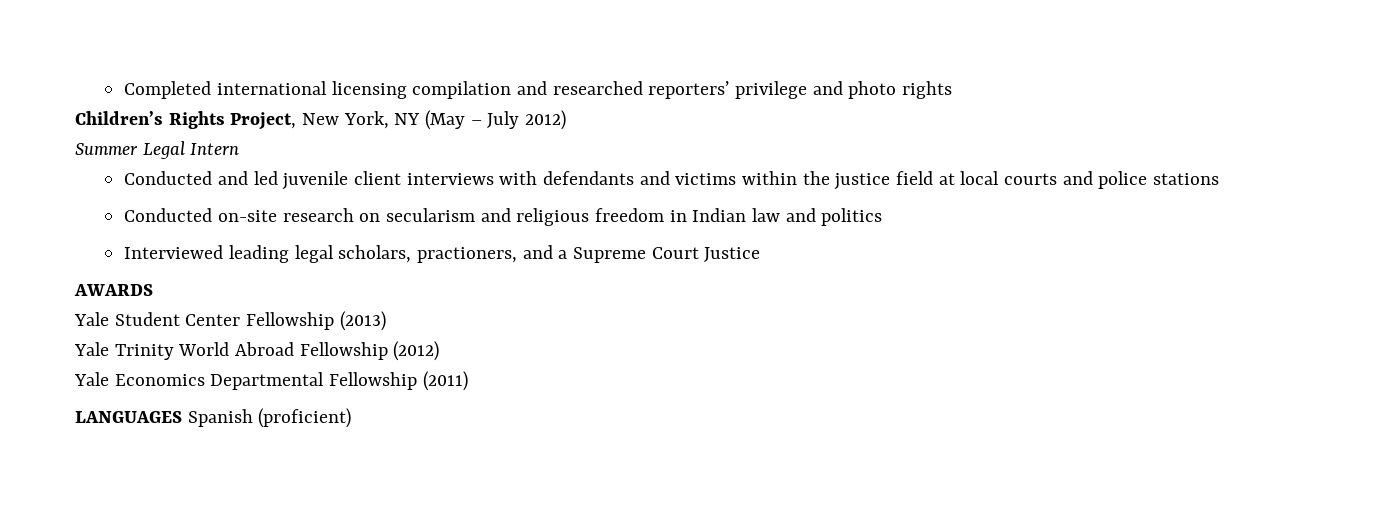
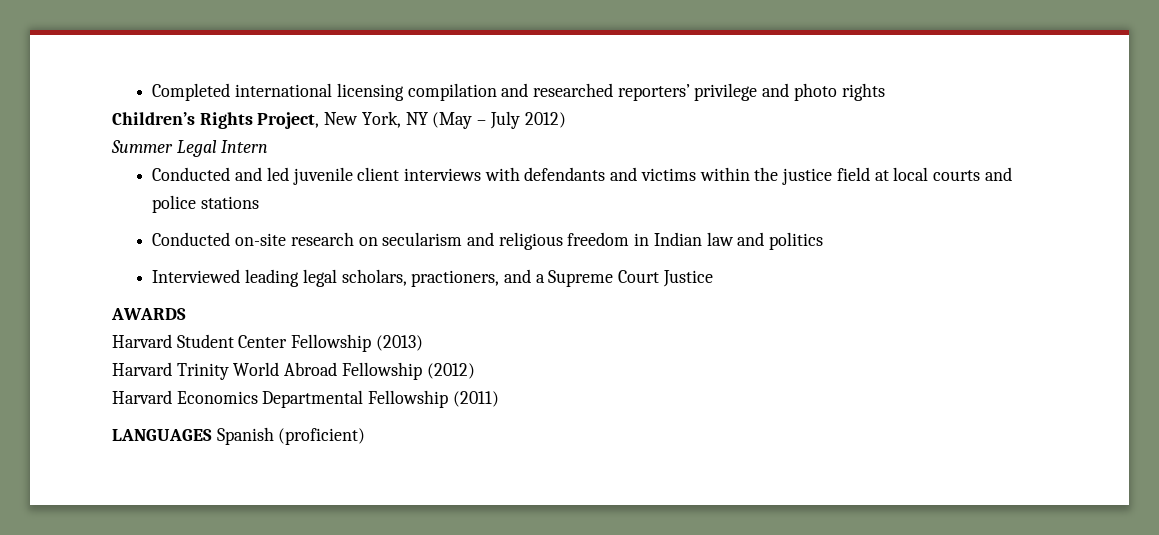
- Yale Student Center Fellowship (2013)
+ Harvard Student Center Fellowship (2013)
- Yale Trinity World Abroad Fellowship (2012)
+ Harvard Trinity World Abroad Fellowship (2012)
- Yale Economics Departmental Fellowship (2011)
+ Harvard Economics Departmental Fellowship (2011)

